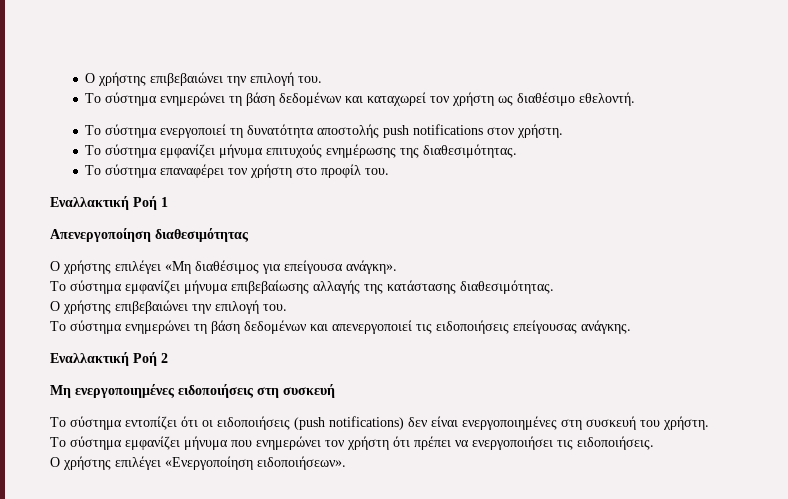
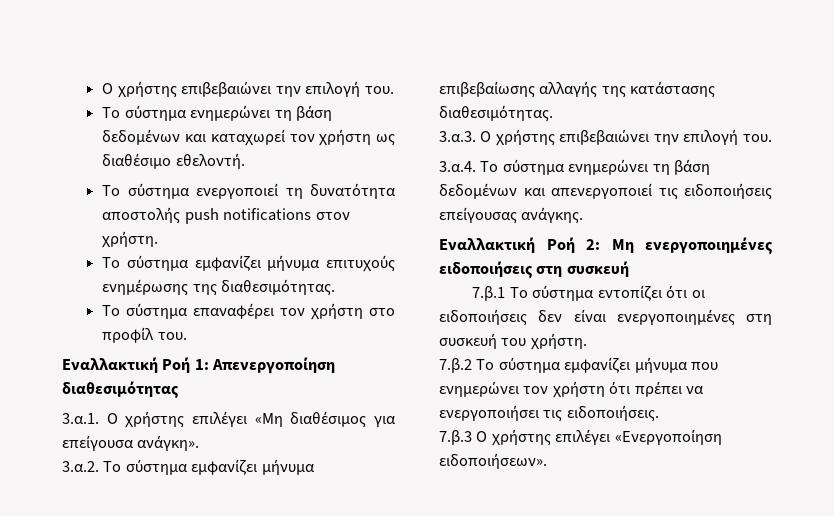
- Εναλλακτική Ροή 1
- Απενεργοποίηση διαθεσιμότητας
+ Εναλλακτική Ροή 1: Απενεργοποίηση διαθεσιμότητας
- Ο χρήστης επιλέγει «Μη διαθέσιμος για επείγουσα ανάγκη».
+ 3.α.1. Ο χρήστης επιλέγει «Μη διαθέσιμος για επείγουσα ανάγκη».
- Το σύστημα εμφανίζει μήνυμα επιβεβαίωσης αλλαγής της κατάστασης διαθεσιμότητας.
- Ο χρήστης επιβεβαιώνει την επιλογή του.
- Το σύστημα ενημερώνει τη βάση δεδομένων και απενεργοποιεί τις ειδοποιήσεις επείγουσας ανάγκης.
+ 3.α.2. Το σύστημα εμφανίζει μήνυμα επιβεβαίωσης αλλαγής της κατάστασης διαθεσιμότητας.
+ 3.α.3. Ο χρήστης επιβεβαιώνει την επιλογή του.
+ 3.α.4. Το σύστημα ενημερώνει τη βάση δεδομένων και απενεργοποιεί τις ειδοποιήσεις επείγουσας ανάγκης.
- Εναλλακτική Ροή 2
- Μη ενεργοποιημένες ειδοποιήσεις στη συσκευή
+ Εναλλακτική Ροή 2: Μη ενεργοποιημένες ειδοποιήσεις στη συσκευή
- Το σύστημα εντοπίζει ότι οι ειδοποιήσεις (push notifications) δεν είναι ενεργοποιημένες στη συσκευή του χρήστη.
+ 7.β.1 Το σύστημα εντοπίζει ότι οι ειδοποιήσεις δεν είναι ενεργοποιημένες στη συσκευή του χρήστη.
- Το σύστημα εμφανίζει μήνυμα που ενημερώνει τον χρήστη ότι πρέπει να ενεργοποιήσει τις ειδοποιήσεις.
+ 7.β.2 Το σύστημα εμφανίζει μήνυμα που ενημερώνει τον χρήστη ότι πρέπει να ενεργοποιήσει τις ειδοποιήσεις.
- Ο χρήστης επιλέγει «Ενεργοποίηση ειδοποιήσεων».
+ 7.β.3 Ο χρήστης επιλέγει «Ενεργοποίηση ειδοποιήσεων».

